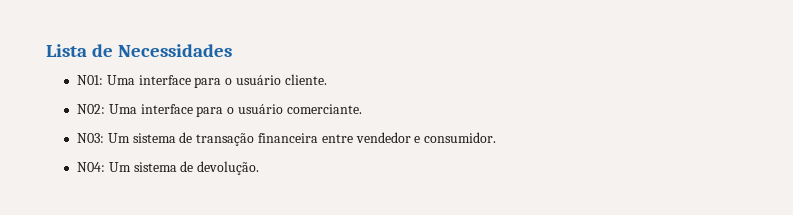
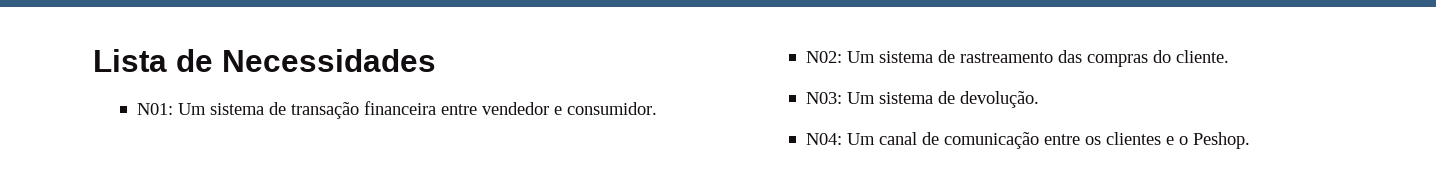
- N01: Uma interface para o usuário cliente.
- N02: Uma interface para o usuário comerciante.
- N03: Um sistema de transação financeira entre vendedor e consumidor.
+ N01: Um sistema de transação financeira entre vendedor e consumidor.
- N04: Um sistema de devolução.
+ N02: Um sistema de rastreamento das compras do cliente.
+ N03: Um sistema de devolução.
+ N04: Um canal de comunicação entre os clientes e o Peshop.

